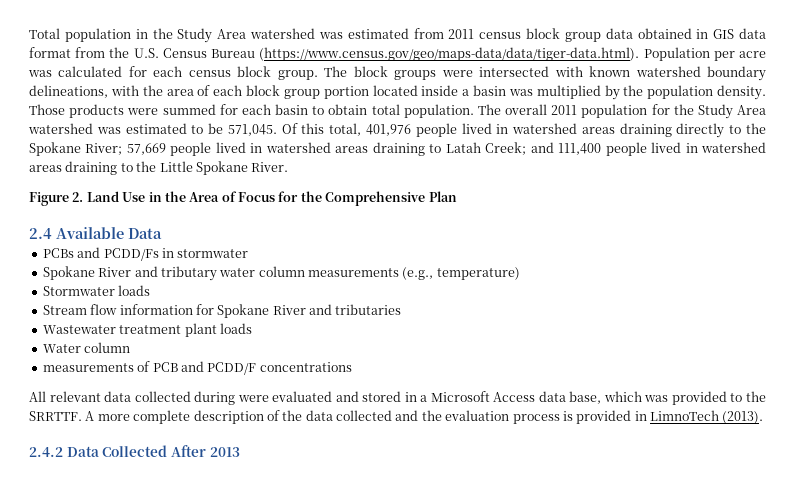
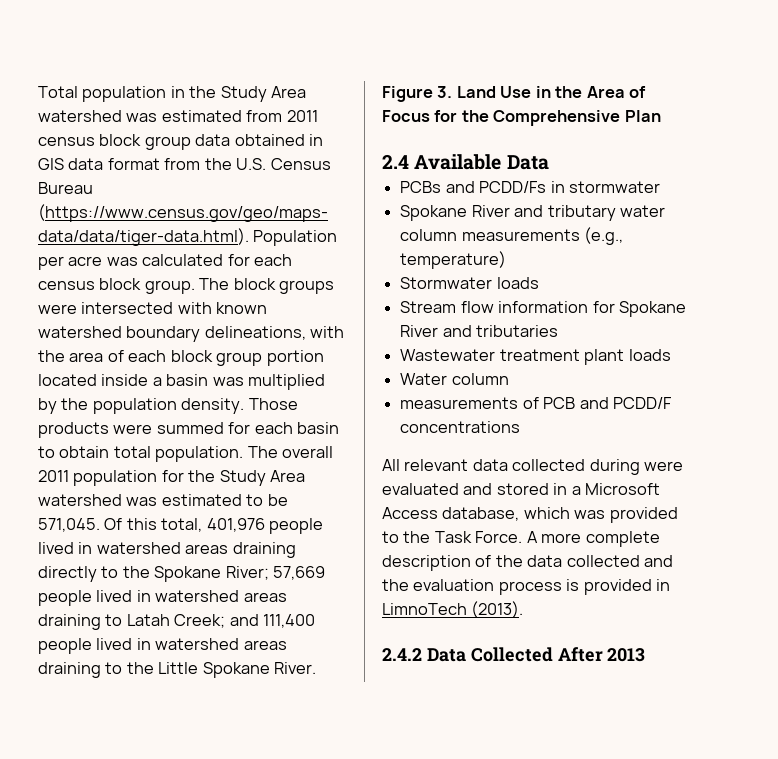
- Figure 2. Land Use in the Area of Focus for the Comprehensive Plan
+ Figure 3. Land Use in the Area of Focus for the Comprehensive Plan
- All relevant data collected during were evaluated and stored in a Microsoft Access data base, which was provided to the SRRTTF.
+ All relevant data collected during were evaluated and stored in a Microsoft Access database, which was provided to the Task Force.

